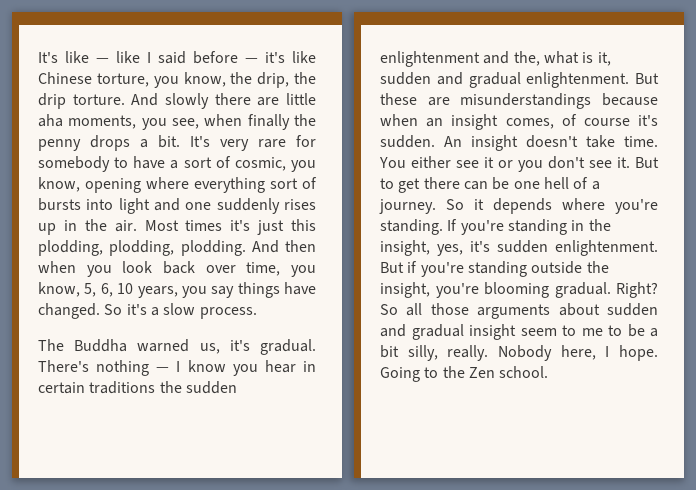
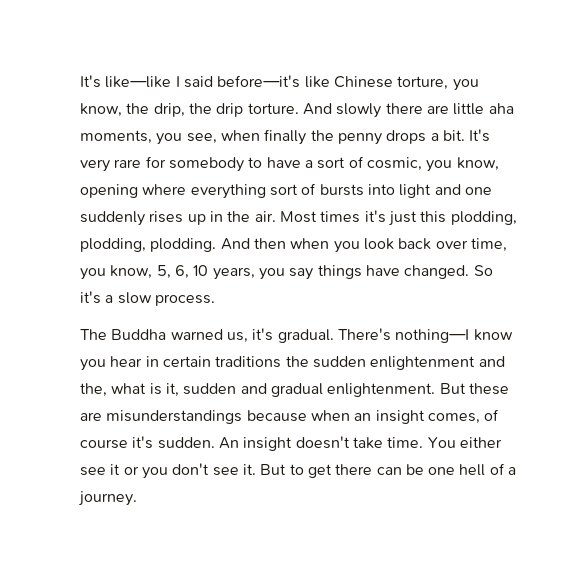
- It's like — like I said before — it's like Chinese torture, you know, the drip, the drip torture.
+ It's like—like I said before—it's like Chinese torture, you know, the drip, the drip torture.
- There's nothing — I know you hear in certain traditions the sudden enlightenment and the, what is it, sudden and gradual enlightenment.
+ There's nothing—I know you hear in certain traditions the sudden enlightenment and the, what is it, sudden and gradual enlightenment.
- So it depends where you're standing. If you're standing in the insight, yes, it's sudden enlightenment. But if you're standing outside the insight, you're blooming gradual. Right? So all those arguments about sudden and gradual insight seem to me to be a bit silly, really. Nobody here, I hope. Going to the Zen school.

